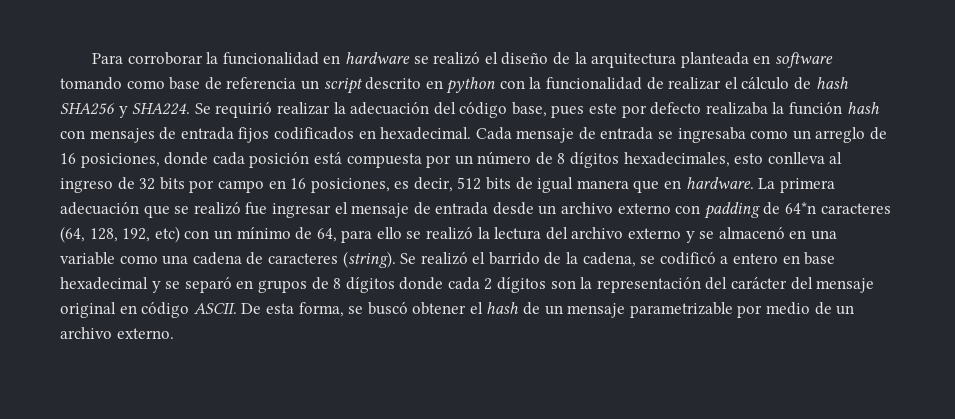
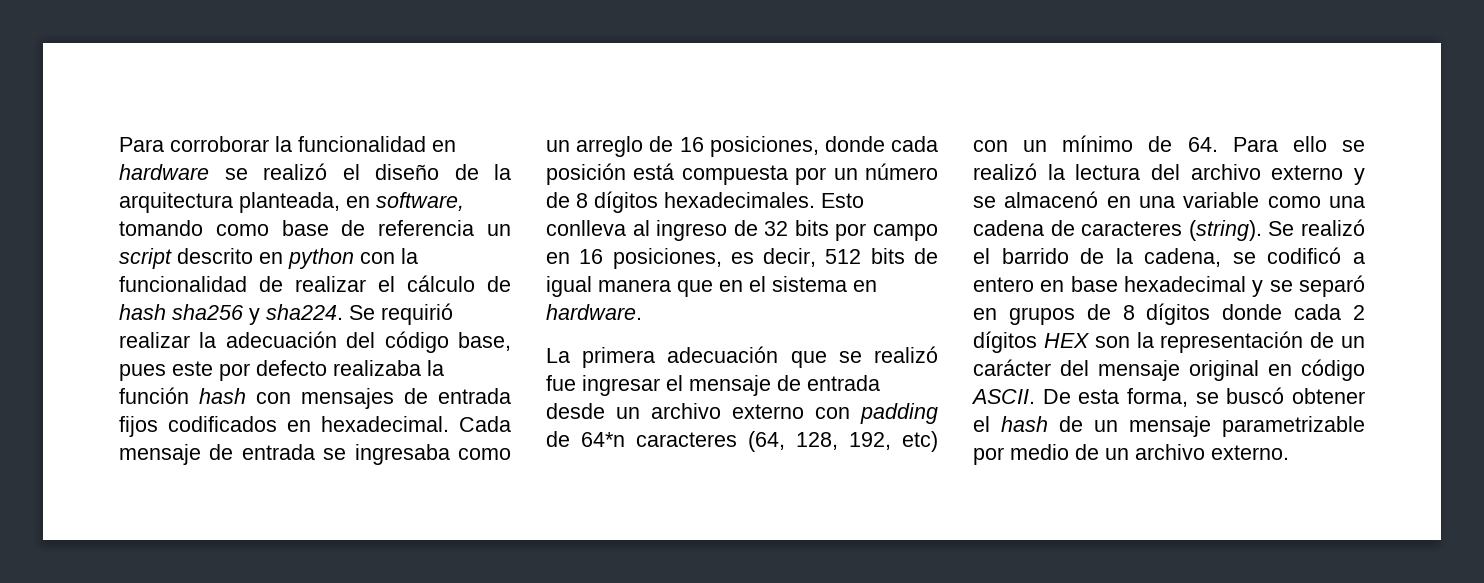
- Para corroborar la funcionalidad en hardware se realizó el diseño de la arquitectura planteada en software tomando como base de referencia un script descrito en python con la funcionalidad de realizar el cálculo de hash SHA256 y SHA224.
+ Para corroborar la funcionalidad en hardware se realizó el diseño de la arquitectura planteada, en software, tomando como base de referencia un script descrito en python con la funcionalidad de realizar el cálculo de hash sha256 y sha224.
- Cada mensaje de entrada se ingresaba como un arreglo de 16 posiciones, donde cada posición está compuesta por un número de 8 dígitos hexadecimales, esto conlleva al ingreso de 32 bits por campo en 16 posiciones, es decir, 512 bits de igual manera que en hardware. La primera adecuación que se realizó fue ingresar el mensaje de entrada desde un archivo externo con padding de 64*n caracteres (64, 128, 192, etc) con un mínimo de 64, para ello se realizó la lectura del archivo externo y se almacenó en una variable como una cadena de caracteres (string).
+ Cada mensaje de entrada se ingresaba como un arreglo de 16 posiciones, donde cada posición está compuesta por un número de 8 dígitos hexadecimales. Esto conlleva al ingreso de 32 bits por campo en 16 posiciones, es decir, 512 bits de igual manera que en el sistema en hardware.
+ La primera adecuación que se realizó fue ingresar el mensaje de entrada desde un archivo externo con padding de 64*n caracteres (64, 128, 192, etc) con un mínimo de 64. Para ello se realizó la lectura del archivo externo y se almacenó en una variable como una cadena de caracteres (string).
- Se realizó el barrido de la cadena, se codificó a entero en base hexadecimal y se separó en grupos de 8 dígitos donde cada 2 dígitos son la representación del carácter del mensaje original en código ASCII.
+ Se realizó el barrido de la cadena, se codificó a entero en base hexadecimal y se separó en grupos de 8 dígitos donde cada 2 dígitos HEX son la representación de un carácter del mensaje original en código ASCII.

